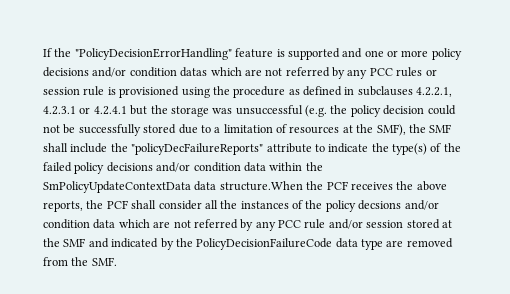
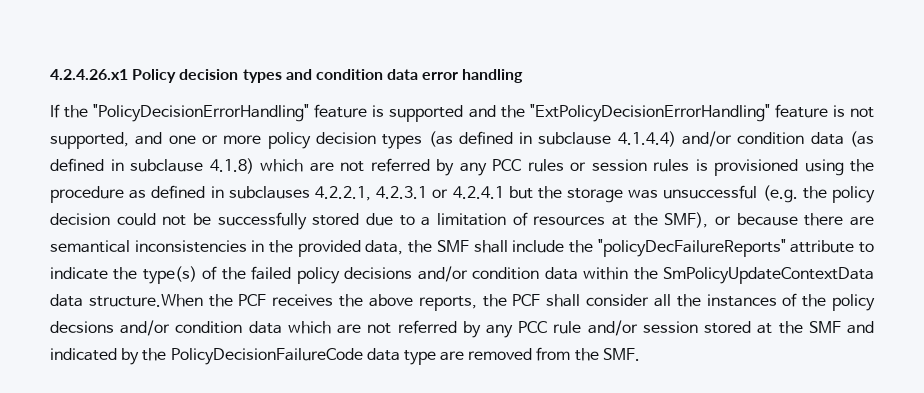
+ 4.2.4.26.x1 Policy decision types and condition data error handling
- If the "PolicyDecisionErrorHandling" feature is supported and one or more policy decisions and/or condition datas which are not referred by any PCC rules or session rule is provisioned using the procedure as defined in subclauses 4.2.2.1, 4.2.3.1 or 4.2.4.1 but the storage was unsuccessful (e.g. the policy decision could not be successfully stored due to a limitation of resources at the SMF), the SMF shall include the "policyDecFailureReports" attribute to indicate the type(s) of the failed policy decisions and/or condition data within the SmPolicyUpdateContextData data structure.When the PCF receives the above reports, the PCF shall consider all the instances of the policy decsions and/or condition data which are not referred by any PCC rule and/or session stored at the SMF and indicated by the PolicyDecisionFailureCode data type are removed from the SMF.
+ If the "PolicyDecisionErrorHandling" feature is supported and the "ExtPolicyDecisionErrorHandling" feature is not supported, and one or more policy decision types (as defined in subclause 4.1.4.4) and/or condition data (as defined in subclause 4.1.8) which are not referred by any PCC rules or session rules is provisioned using the procedure as defined in subclauses 4.2.2.1, 4.2.3.1 or 4.2.4.1 but the storage was unsuccessful (e.g. the policy decision could not be successfully stored due to a limitation of resources at the SMF), or because there are semantical inconsistencies in the provided data, the SMF shall include the "policyDecFailureReports" attribute to indicate the type(s) of the failed policy decisions and/or condition data within the SmPolicyUpdateContextData data structure.When the PCF receives the above reports, the PCF shall consider all the instances of the policy decsions and/or condition data which are not referred by any PCC rule and/or session stored at the SMF and indicated by the PolicyDecisionFailureCode data type are removed from the SMF.

